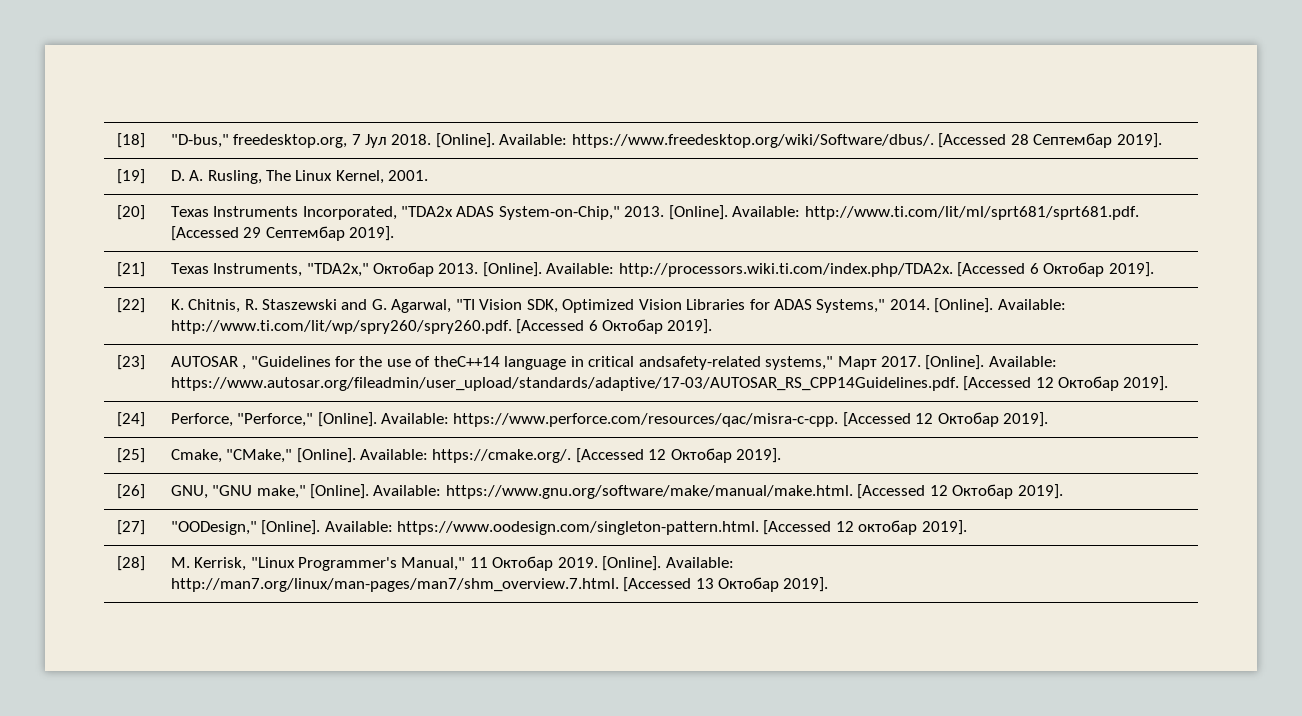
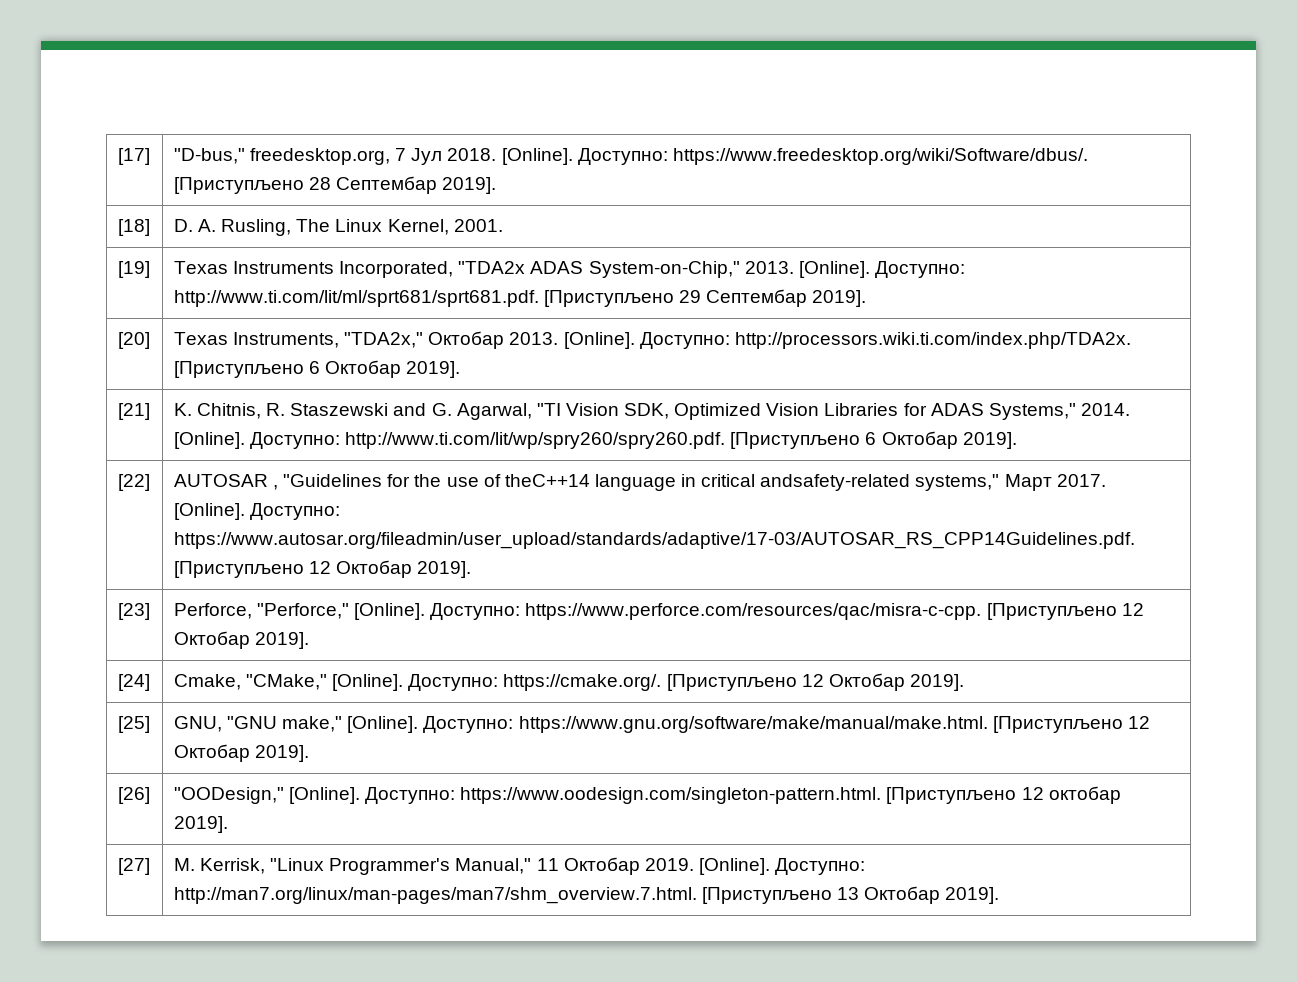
- [18] | "D-bus," freedesktop.org, 7 Јул 2018. [Online]. Available: https://www.freedesktop.org/wiki/Software/dbus/. [Accessed 28 Септембар 2019].
+ [17] | "D-bus," freedesktop.org, 7 Јул 2018. [Online]. Доступно: https://www.freedesktop.org/wiki/Software/dbus/. [Приступљено 28 Септембар 2019].
- [19] | D. A. Rusling, The Linux Kernel, 2001.
+ [18] | D. A. Rusling, The Linux Kernel, 2001.
- [20] | Texas Instruments Incorporated, "TDA2x ADAS System-on-Chip," 2013. [Online]. Available: http://www.ti.com/lit/ml/sprt681/sprt681.pdf. [Accessed 29 Септембар 2019].
+ [19] | Texas Instruments Incorporated, "TDA2x ADAS System-on-Chip," 2013. [Online]. Доступно: http://www.ti.com/lit/ml/sprt681/sprt681.pdf. [Приступљено 29 Септембар 2019].
- [21] | Texas Instruments, "TDA2x," Октобар 2013. [Online]. Available: http://processors.wiki.ti.com/index.php/TDA2x. [Accessed 6 Октобар 2019].
- [22] | K. Chitnis, R. Staszewski and G. Agarwal, "TI Vision SDK, Optimized Vision Libraries for ADAS Systems," 2014. [Online]. Available: http://www.ti.com/lit/wp/spry260/spry260.pdf. [Accessed 6 Октобар 2019].
- [23] | AUTOSAR , "Guidelines for the use of theC++14 language in critical andsafety-related systems," Март 2017. [Online]. Available: https://www.autosar.org/fileadmin/user_upload/standards/adaptive/17-03/AUTOSAR_RS_CPP14Guidelines.pdf. [Accessed 12 Октобар 2019].
- [24] | Perforce, "Perforce," [Online]. Available: https://www.perforce.com/resources/qac/misra-c-cpp. [Accessed 12 Октобар 2019].
- [25] | Сmake, "CMake," [Online]. Available: https://cmake.org/. [Accessed 12 Октобар 2019].
- [26] | GNU, "GNU make," [Online]. Available: https://www.gnu.org/software/make/manual/make.html. [Accessed 12 Октобар 2019].
- [27] | "ООDesign," [Online]. Available: https://www.oodesign.com/singleton-pattern.html. [Accessed 12 октобар 2019].
+ [20] | Texas Instruments, "TDA2x," Октобар 2013. [Online]. Доступно: http://processors.wiki.ti.com/index.php/TDA2x. [Приступљено 6 Октобар 2019].
+ [21] | K. Chitnis, R. Staszewski and G. Agarwal, "TI Vision SDK, Optimized Vision Libraries for ADAS Systems," 2014. [Online]. Доступно: http://www.ti.com/lit/wp/spry260/spry260.pdf. [Приступљено 6 Октобар 2019].
+ [22] | AUTOSAR , "Guidelines for the use of theC++14 language in critical andsafety-related systems," Март 2017. [Online]. Доступно: https://www.autosar.org/fileadmin/user_upload/standards/adaptive/17-03/AUTOSAR_RS_CPP14Guidelines.pdf. [Приступљено 12 Октобар 2019].
+ [23] | Perforce, "Perforce," [Online]. Доступно: https://www.perforce.com/resources/qac/misra-c-cpp. [Приступљено 12 Октобар 2019].
+ [24] | Сmake, "CMake," [Online]. Доступно: https://cmake.org/. [Приступљено 12 Октобар 2019].
+ [25] | GNU, "GNU make," [Online]. Доступно: https://www.gnu.org/software/make/manual/make.html. [Приступљено 12 Октобар 2019].
+ [26] | "ООDesign," [Online]. Доступно: https://www.oodesign.com/singleton-pattern.html. [Приступљено 12 октобар 2019].
- [28] | M. Kerrisk, "Linux Programmer's Manual," 11 Октобар 2019. [Online]. Available: http://man7.org/linux/man-pages/man7/shm_overview.7.html. [Accessed 13 Октобар 2019].
+ [27] | M. Kerrisk, "Linux Programmer's Manual," 11 Октобар 2019. [Online]. Доступно: http://man7.org/linux/man-pages/man7/shm_overview.7.html. [Приступљено 13 Октобар 2019].

